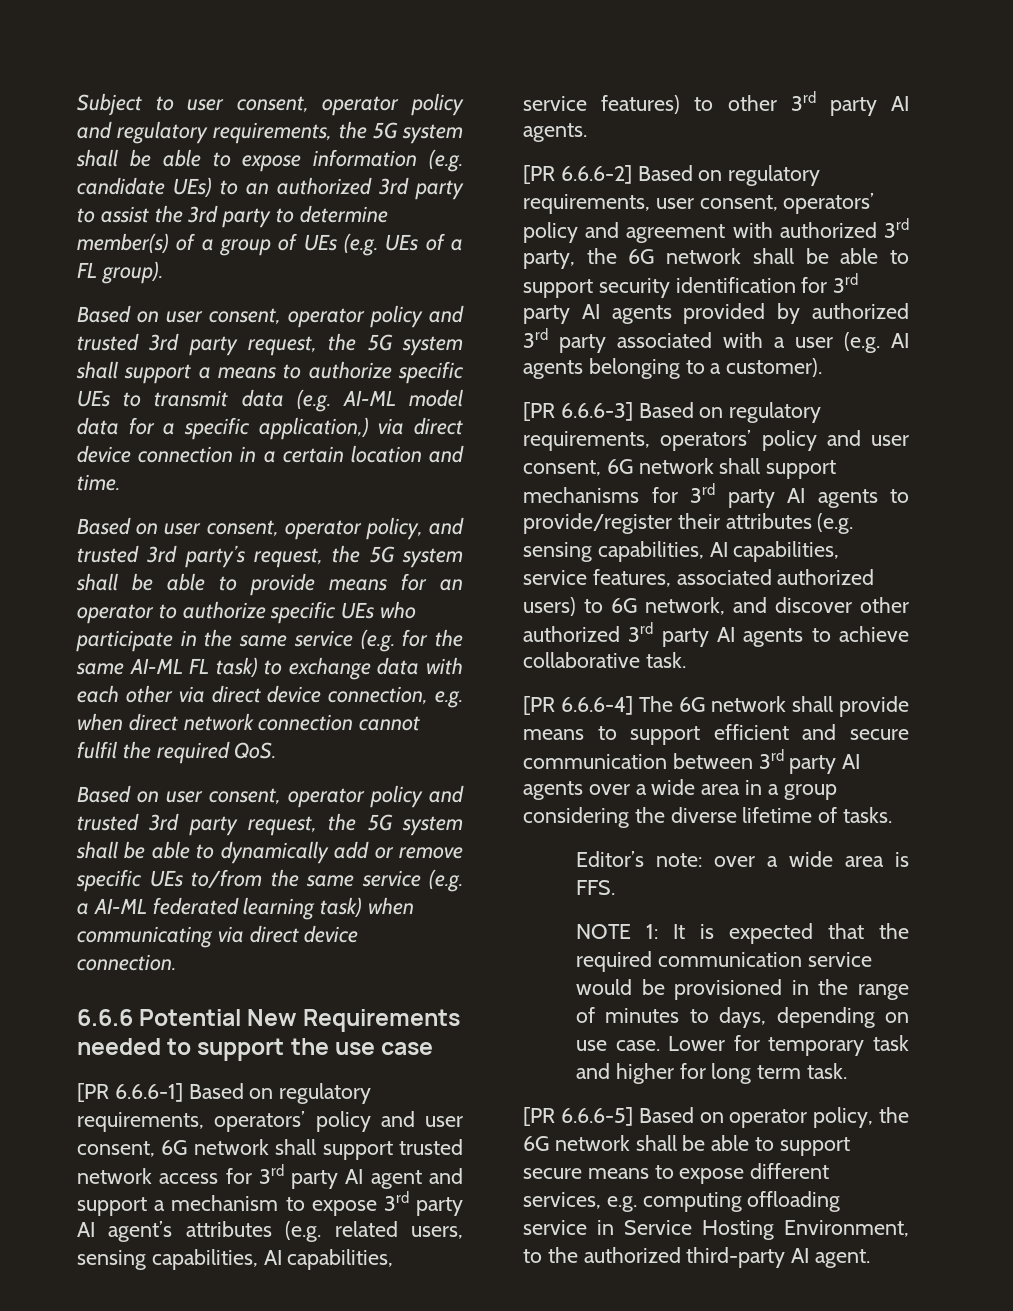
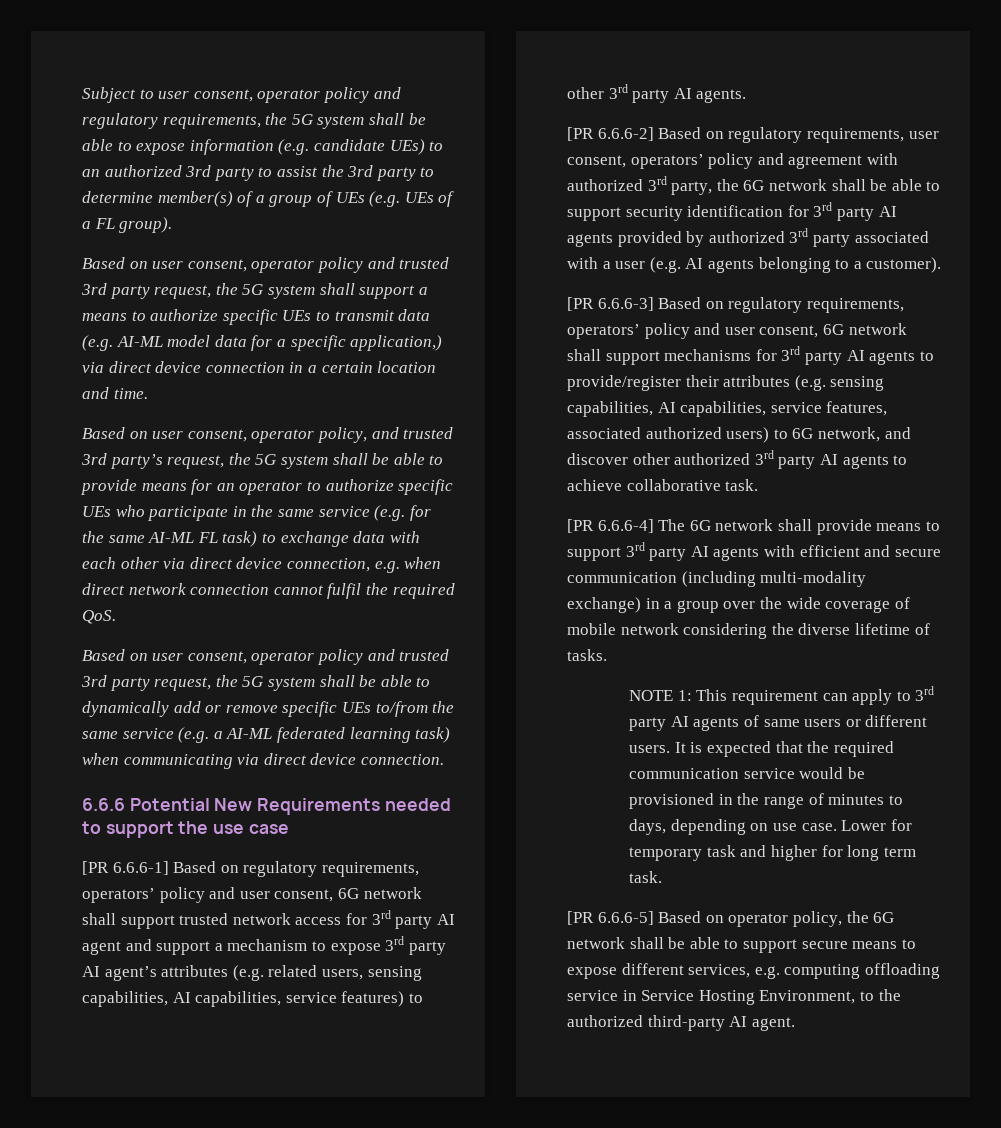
- [PR 6.6.6-4] The 6G network shall provide means to support efficient and secure communication between 3rd party AI agents over a wide area in a group considering the diverse lifetime of tasks.
+ [PR 6.6.6-4] The 6G network shall provide means to support 3rd party AI agents with efficient and secure communication (including multi-modality exchange) in a group over the wide coverage of mobile network considering the diverse lifetime of tasks.
- Editor’s note: over a wide area is FFS.
- NOTE 1: It is expected that the required communication service would be provisioned in the range of minutes to days, depending on use case.
+ NOTE 1: This requirement can apply to 3rd party AI agents of same users or different users. It is expected that the required communication service would be provisioned in the range of minutes to days, depending on use case.

